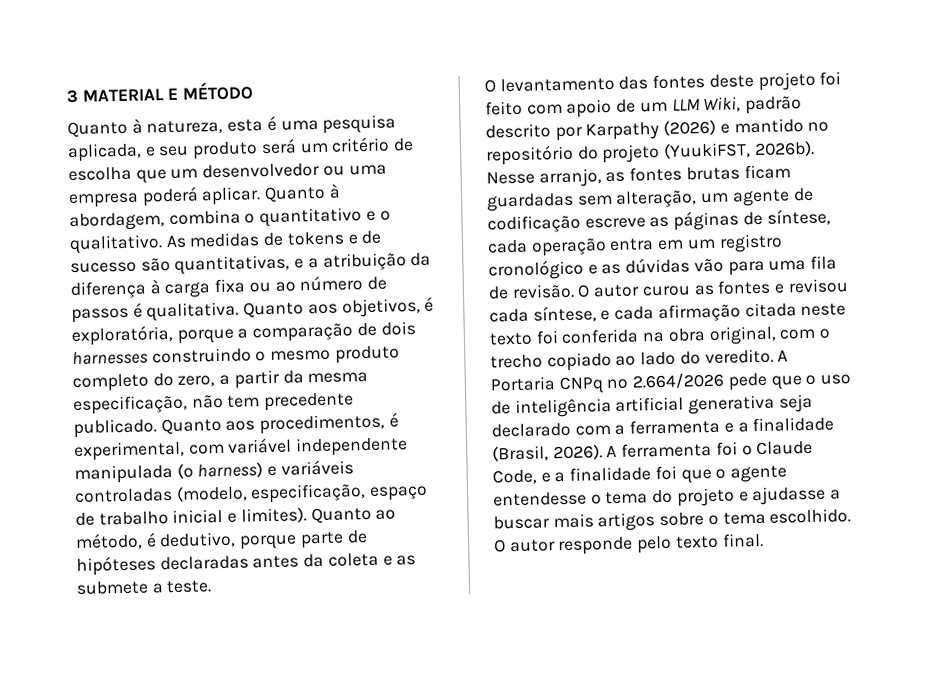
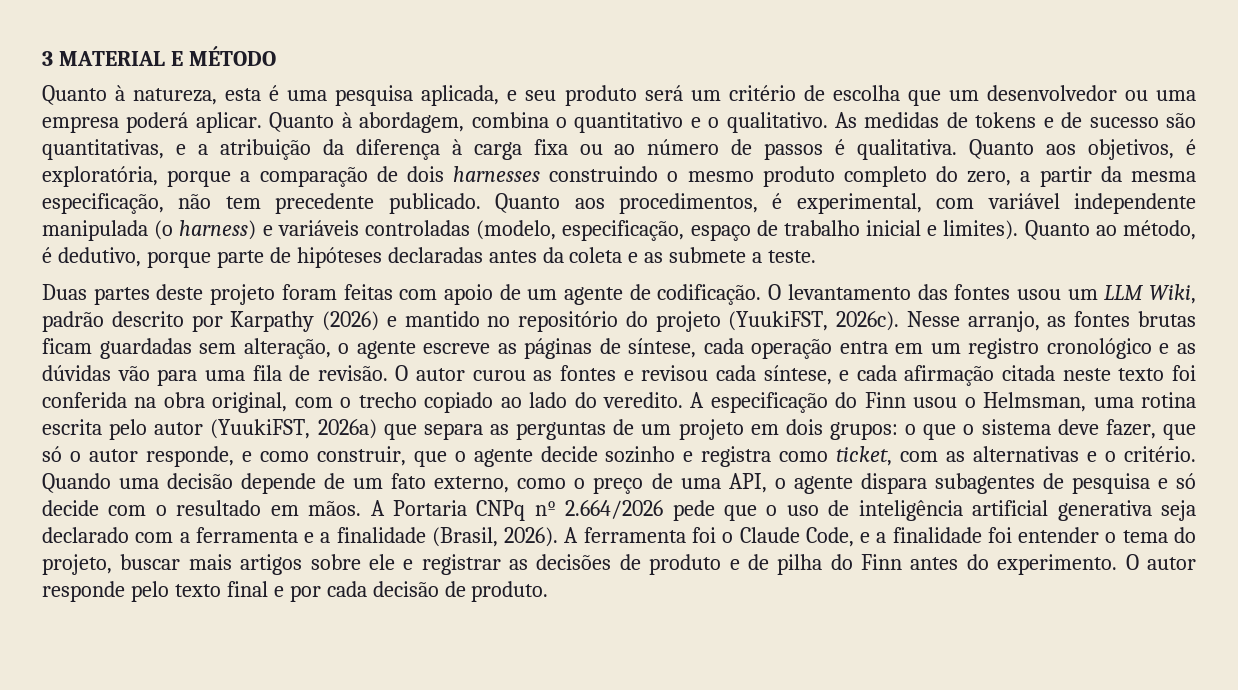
- O levantamento das fontes deste projeto foi feito com apoio de um LLM Wiki, padrão descrito por Karpathy (2026) e mantido no repositório do projeto (YuukiFST, 2026b).
+ Duas partes deste projeto foram feitas com apoio de um agente de codificação. O levantamento das fontes usou um LLM Wiki, padrão descrito por Karpathy (2026) e mantido no repositório do projeto (YuukiFST, 2026c).
- Nesse arranjo, as fontes brutas ficam guardadas sem alteração, um agente de codificação escreve as páginas de síntese, cada operação entra em um registro cronológico e as dúvidas vão para uma fila de revisão.
+ Nesse arranjo, as fontes brutas ficam guardadas sem alteração, o agente escreve as páginas de síntese, cada operação entra em um registro cronológico e as dúvidas vão para uma fila de revisão.
- A Portaria CNPq nº 2.664/2026 pede que o uso de inteligência artificial generativa seja declarado com a ferramenta e a finalidade (Brasil, 2026).
+ A especificação do Finn usou o Helmsman, uma rotina escrita pelo autor (YuukiFST, 2026a) que separa as perguntas de um projeto em dois grupos: o que o sistema deve fazer, que só o autor responde, e como construir, que o agente decide sozinho e registra como ticket, com as alternativas e o critério. Quando uma decisão depende de um fato externo, como o preço de uma API, o agente dispara subagentes de pesquisa e só decide com o resultado em mãos. A Portaria CNPq nº 2.664/2026 pede que o uso de inteligência artificial generativa seja declarado com a ferramenta e a finalidade (Brasil, 2026).
- A ferramenta foi o Claude Code, e a finalidade foi que o agente entendesse o tema do projeto e ajudasse a buscar mais artigos sobre o tema escolhido.
+ A ferramenta foi o Claude Code, e a finalidade foi entender o tema do projeto, buscar mais artigos sobre ele e registrar as decisões de produto e de pilha do Finn antes do experimento.
- O autor responde pelo texto final.
+ O autor responde pelo texto final e por cada decisão de produto.

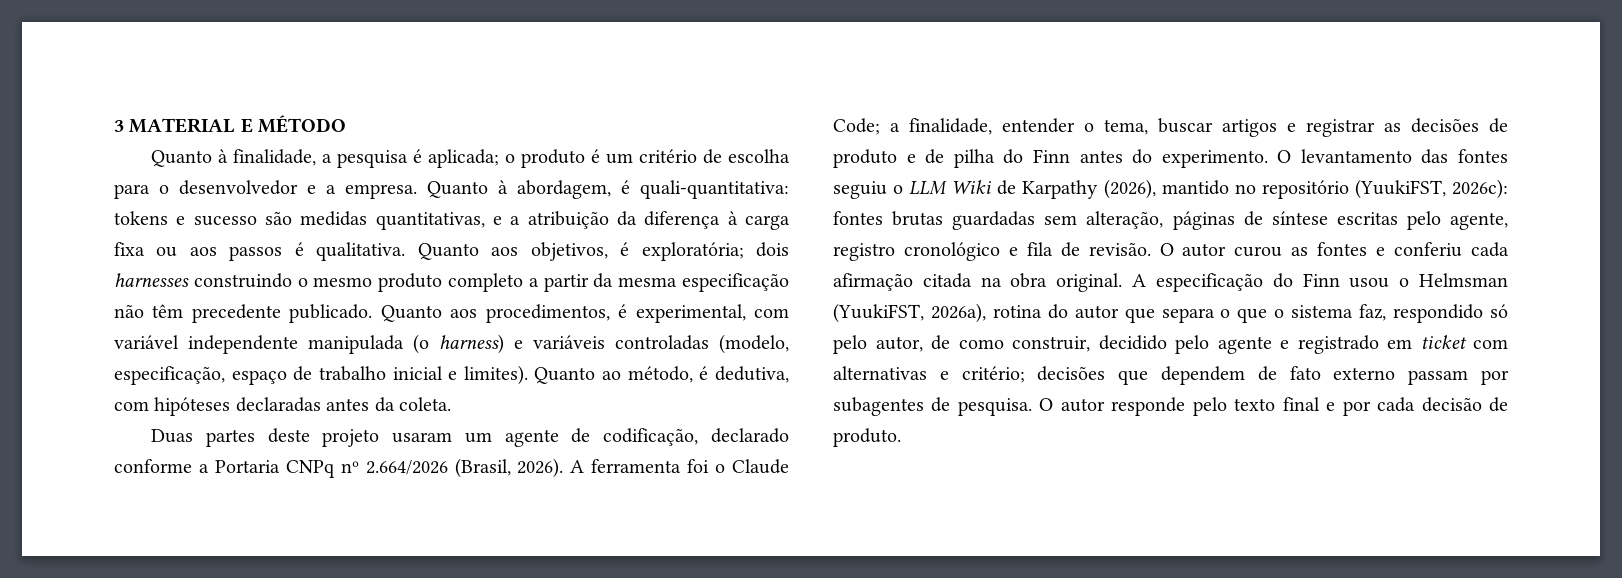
- Quanto à natureza, esta é uma pesquisa aplicada, e seu produto será um critério de escolha que um desenvolvedor ou uma empresa poderá aplicar. Quanto à abordagem, combina o quantitativo e o qualitativo. As medidas de tokens e de sucesso são quantitativas, e a atribuição da diferença à carga fixa ou ao número de passos é qualitativa.
+ Quanto à finalidade, a pesquisa é aplicada; o produto é um critério de escolha para o desenvolvedor e a empresa. Quanto à abordagem, é quali-quantitativa: tokens e sucesso são medidas quantitativas, e a atribuição da diferença à carga fixa ou aos passos é qualitativa.
- Quanto aos objetivos, é exploratória, porque a comparação de dois harnesses construindo o mesmo produto completo do zero, a partir da mesma especificação, não tem precedente publicado.
+ Quanto aos objetivos, é exploratória; dois harnesses construindo o mesmo produto completo a partir da mesma especificação não têm precedente publicado.
- Quanto ao método, é dedutivo, porque parte de hipóteses declaradas antes da coleta e as submete a teste.
- Duas partes deste projeto foram feitas com apoio de um agente de codificação. O levantamento das fontes usou um LLM Wiki, padrão descrito por Karpathy (2026) e mantido no repositório do projeto (YuukiFST, 2026c). Nesse arranjo, as fontes brutas ficam guardadas sem alteração, o agente escreve as páginas de síntese, cada operação entra em um registro cronológico e as dúvidas vão para uma fila de revisão. O autor curou as fontes e revisou cada síntese, e cada afirmação citada neste texto foi conferida na obra original, com o trecho copiado ao lado do veredito. A especificação do Finn usou o Helmsman, uma rotina escrita pelo autor (YuukiFST, 2026a) que separa as perguntas de um projeto em dois grupos: o que o sistema deve fazer, que só o autor responde, e como construir, que o agente decide sozinho e registra como ticket, com as alternativas e o critério. Quando uma decisão depende de um fato externo, como o preço de uma API, o agente dispara subagentes de pesquisa e só decide com o resultado em mãos. A Portaria CNPq nº 2.664/2026 pede que o uso de inteligência artificial generativa seja declarado com a ferramenta e a finalidade (Brasil, 2026).
+ Quanto ao método, é dedutiva, com hipóteses declaradas antes da coleta.
+ Duas partes deste projeto usaram um agente de codificação, declarado conforme a Portaria CNPq nº 2.664/2026 (Brasil, 2026).
- A ferramenta foi o Claude Code, e a finalidade foi entender o tema do projeto, buscar mais artigos sobre ele e registrar as decisões de produto e de pilha do Finn antes do experimento.
+ A ferramenta foi o Claude Code; a finalidade, entender o tema, buscar artigos e registrar as decisões de produto e de pilha do Finn antes do experimento.
- O autor responde pelo texto final e por cada decisão de produto.
+ O levantamento das fontes seguiu o LLM Wiki de Karpathy (2026), mantido no repositório (YuukiFST, 2026c): fontes brutas guardadas sem alteração, páginas de síntese escritas pelo agente, registro cronológico e fila de revisão. O autor curou as fontes e conferiu cada afirmação citada na obra original. A especificação do Finn usou o Helmsman (YuukiFST, 2026a), rotina do autor que separa o que o sistema faz, respondido só pelo autor, de como construir, decidido pelo agente e registrado em ticket com alternativas e critério; decisões que dependem de fato externo passam por subagentes de pesquisa. O autor responde pelo texto final e por cada decisão de produto.

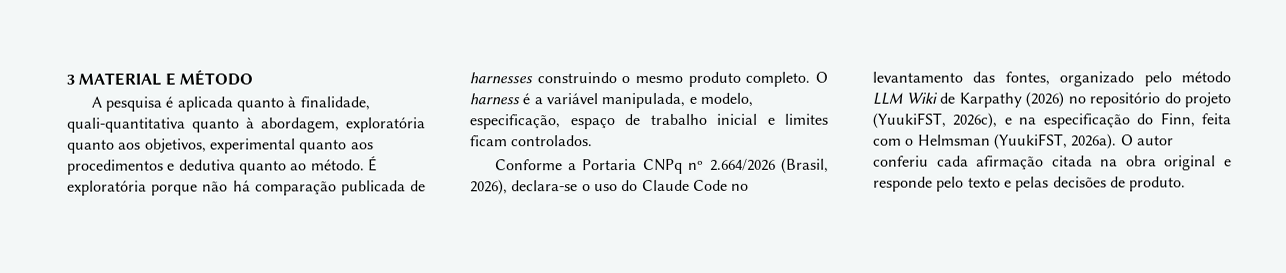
- Quanto à finalidade, a pesquisa é aplicada; o produto é um critério de escolha para o desenvolvedor e a empresa. Quanto à abordagem, é quali-quantitativa: tokens e sucesso são medidas quantitativas, e a atribuição da diferença à carga fixa ou aos passos é qualitativa. Quanto aos objetivos, é exploratória; dois harnesses construindo o mesmo produto completo a partir da mesma especificação não têm precedente publicado. Quanto aos procedimentos, é experimental, com variável independente manipulada (o harness) e variáveis controladas (modelo, especificação, espaço de trabalho inicial e limites). Quanto ao método, é dedutiva, com hipóteses declaradas antes da coleta.
- Duas partes deste projeto usaram um agente de codificação, declarado conforme a Portaria CNPq nº 2.664/2026 (Brasil, 2026). A ferramenta foi o Claude Code; a finalidade, entender o tema, buscar artigos e registrar as decisões de produto e de pilha do Finn antes do experimento. O levantamento das fontes seguiu o LLM Wiki de Karpathy (2026), mantido no repositório (YuukiFST, 2026c): fontes brutas guardadas sem alteração, páginas de síntese escritas pelo agente, registro cronológico e fila de revisão. O autor curou as fontes e conferiu cada afirmação citada na obra original. A especificação do Finn usou o Helmsman (YuukiFST, 2026a), rotina do autor que separa o que o sistema faz, respondido só pelo autor, de como construir, decidido pelo agente e registrado em ticket com alternativas e critério; decisões que dependem de fato externo passam por subagentes de pesquisa. O autor responde pelo texto final e por cada decisão de produto.
+ A pesquisa é aplicada quanto à finalidade, quali-quantitativa quanto à abordagem, exploratória quanto aos objetivos, experimental quanto aos procedimentos e dedutiva quanto ao método. É exploratória porque não há comparação publicada de harnesses construindo o mesmo produto completo. O harness é a variável manipulada, e modelo, especificação, espaço de trabalho inicial e limites ficam controlados.
+ Conforme a Portaria CNPq nº 2.664/2026 (Brasil, 2026), declara-se o uso do Claude Code no levantamento das fontes, organizado pelo método LLM Wiki de Karpathy (2026) no repositório do projeto (YuukiFST, 2026c), e na especificação do Finn, feita com o Helmsman (YuukiFST, 2026a). O autor conferiu cada afirmação citada na obra original e responde pelo texto e pelas decisões de produto.

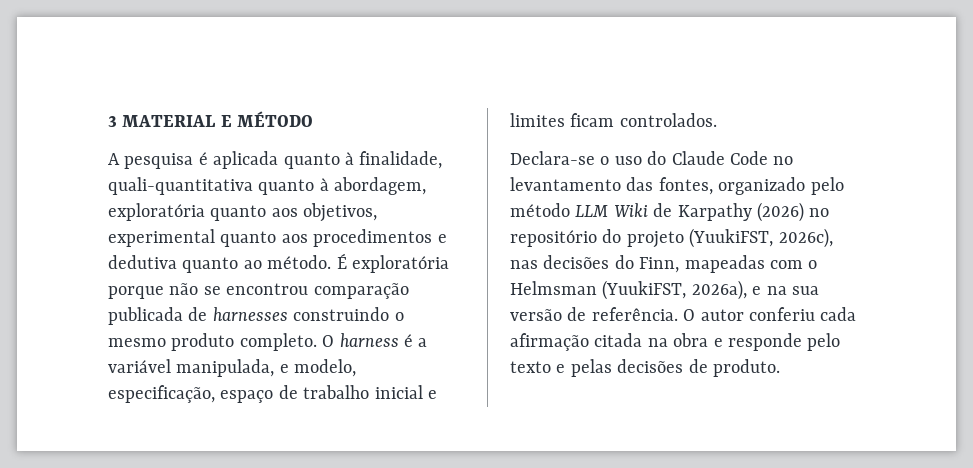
- É exploratória porque não há comparação publicada de harnesses construindo o mesmo produto completo.
+ É exploratória porque não se encontrou comparação publicada de harnesses construindo o mesmo produto completo.
- Conforme a Portaria CNPq nº 2.664/2026 (Brasil, 2026), declara-se o uso do Claude Code no levantamento das fontes, organizado pelo método LLM Wiki de Karpathy (2026) no repositório do projeto (YuukiFST, 2026c), e na especificação do Finn, feita com o Helmsman (YuukiFST, 2026a).
+ Declara-se o uso do Claude Code no levantamento das fontes, organizado pelo método LLM Wiki de Karpathy (2026) no repositório do projeto (YuukiFST, 2026c), nas decisões do Finn, mapeadas com o Helmsman (YuukiFST, 2026a), e na sua versão de referência.
- O autor conferiu cada afirmação citada na obra original e responde pelo texto e pelas decisões de produto.
+ O autor conferiu cada afirmação citada na obra e responde pelo texto e pelas decisões de produto.

